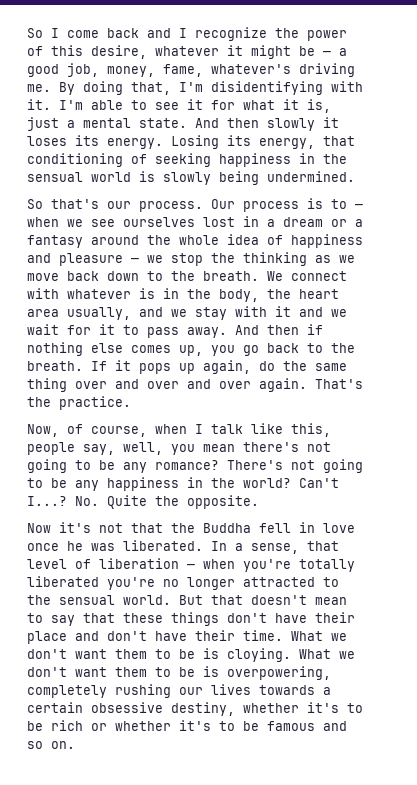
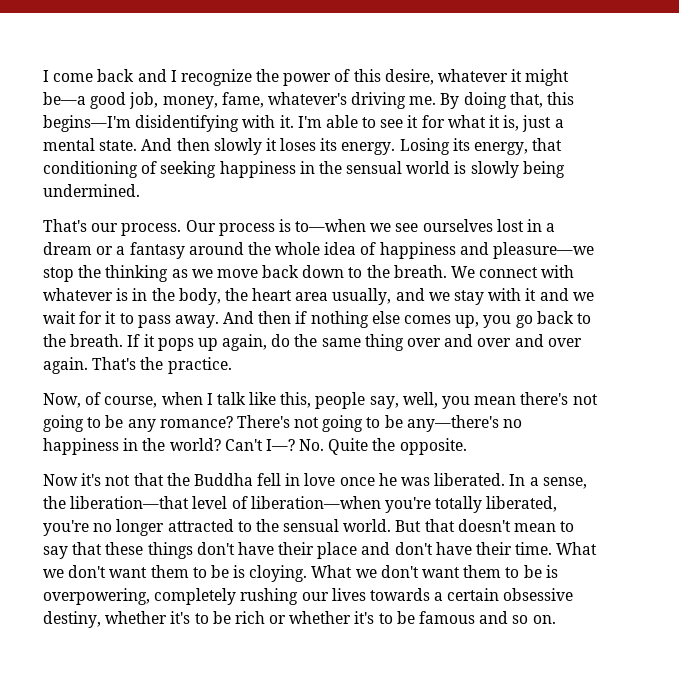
- So I come back and I recognize the power of this desire, whatever it might be — a good job, money, fame, whatever's driving me.
+ I come back and I recognize the power of this desire, whatever it might be—a good job, money, fame, whatever's driving me.
- By doing that, I'm disidentifying with it.
+ By doing that, this begins—I'm disidentifying with it.
- So that's our process.
+ That's our process.
- Our process is to — when we see ourselves lost in a dream or a fantasy around the whole idea of happiness and pleasure — we stop the thinking as we move back down to the breath.
+ Our process is to—when we see ourselves lost in a dream or a fantasy around the whole idea of happiness and pleasure—we stop the thinking as we move back down to the breath.
- There's not going to be any happiness in the world?
+ There's not going to be any—there's no happiness in the world?
- Can't I...?
+ Can't I—?
- In a sense, that level of liberation — when you're totally liberated you're no longer attracted to the sensual world.
+ In a sense, the liberation—that level of liberation—when you're totally liberated, you're no longer attracted to the sensual world.

